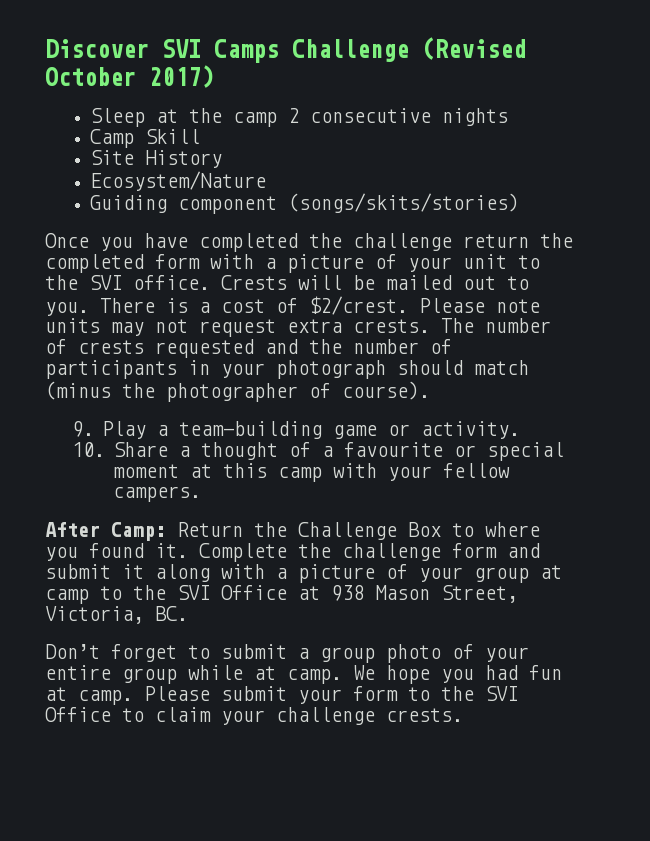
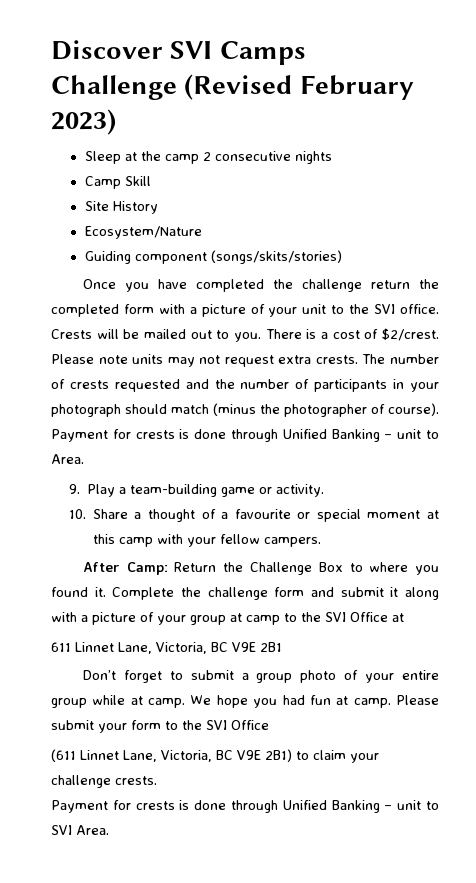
- Discover SVI Camps Challenge (Revised October 2017)
+ Discover SVI Camps Challenge (Revised February 2023)
+ Payment for crests is done through Unified Banking – unit to Area.
- Complete the challenge form and submit it along with a picture of your group at camp to the SVI Office at 938 Mason Street, Victoria, BC.
+ Complete the challenge form and submit it along with a picture of your group at camp to the SVI Office at
+ 611 Linnet Lane, Victoria, BC V9E 2B1
- Please submit your form to the SVI Office to claim your challenge crests.
+ Please submit your form to the SVI Office
+ (611 Linnet Lane, Victoria, BC V9E 2B1) to claim your challenge crests.
+ Payment for crests is done through Unified Banking – unit to SVI Area.

